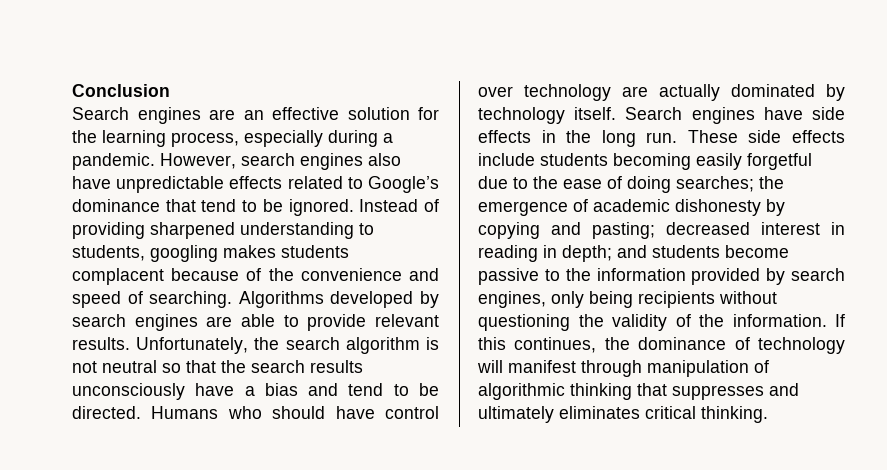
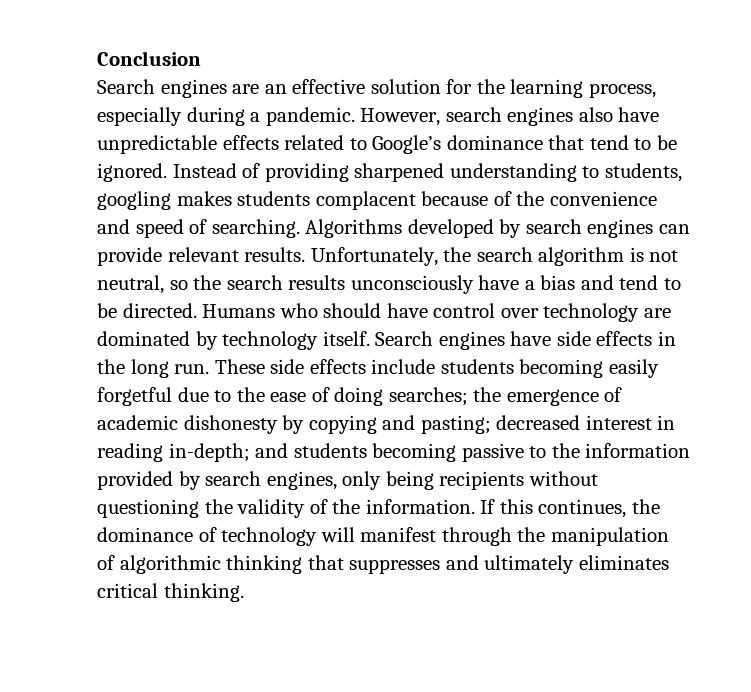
- Algorithms developed by search engines are able to provide relevant results.
+ Algorithms developed by search engines can provide relevant results.
- Unfortunately, the search algorithm is not neutral so that the search results unconsciously have a bias and tend to be directed.
+ Unfortunately, the search algorithm is not neutral, so the search results unconsciously have a bias and tend to be directed.
- Humans who should have control over technology are actually dominated by technology itself.
+ Humans who should have control over technology are dominated by technology itself.
- These side effects include students becoming easily forgetful due to the ease of doing searches; the emergence of academic dishonesty by copying and pasting; decreased interest in reading in depth; and students become passive to the information provided by search engines, only being recipients without questioning the validity of the information.
+ These side effects include students becoming easily forgetful due to the ease of doing searches; the emergence of academic dishonesty by copying and pasting; decreased interest in reading in-depth; and students becoming passive to the information provided by search engines, only being recipients without questioning the validity of the information.
- If this continues, the dominance of technology will manifest through manipulation of algorithmic thinking that suppresses and ultimately eliminates critical thinking.
+ If this continues, the dominance of technology will manifest through the manipulation of algorithmic thinking that suppresses and ultimately eliminates critical thinking.

